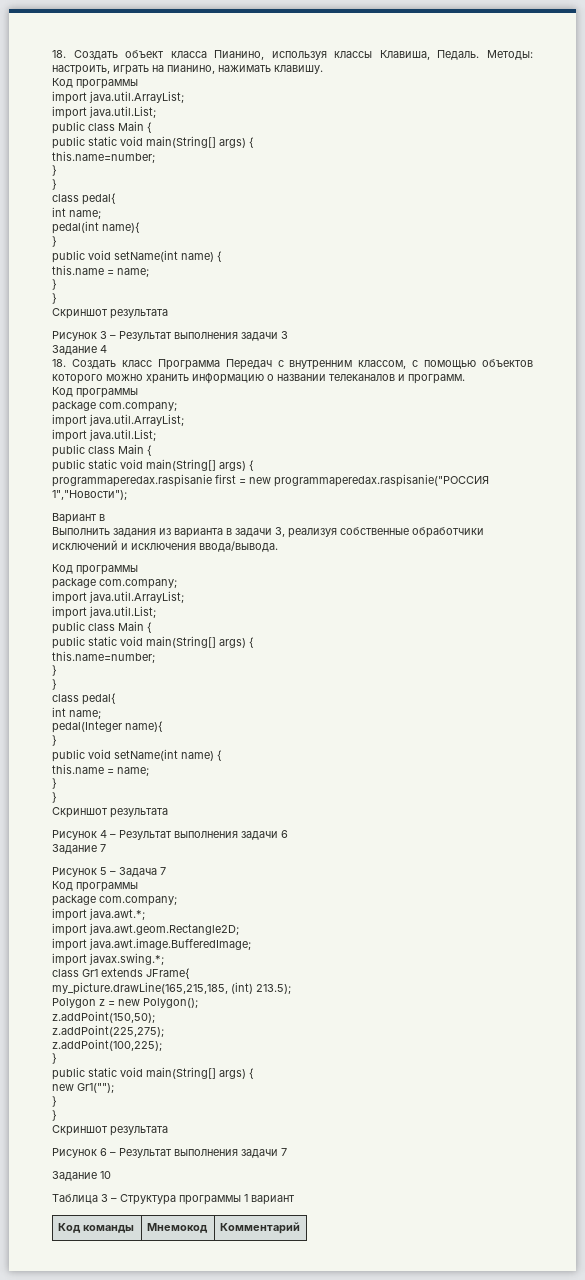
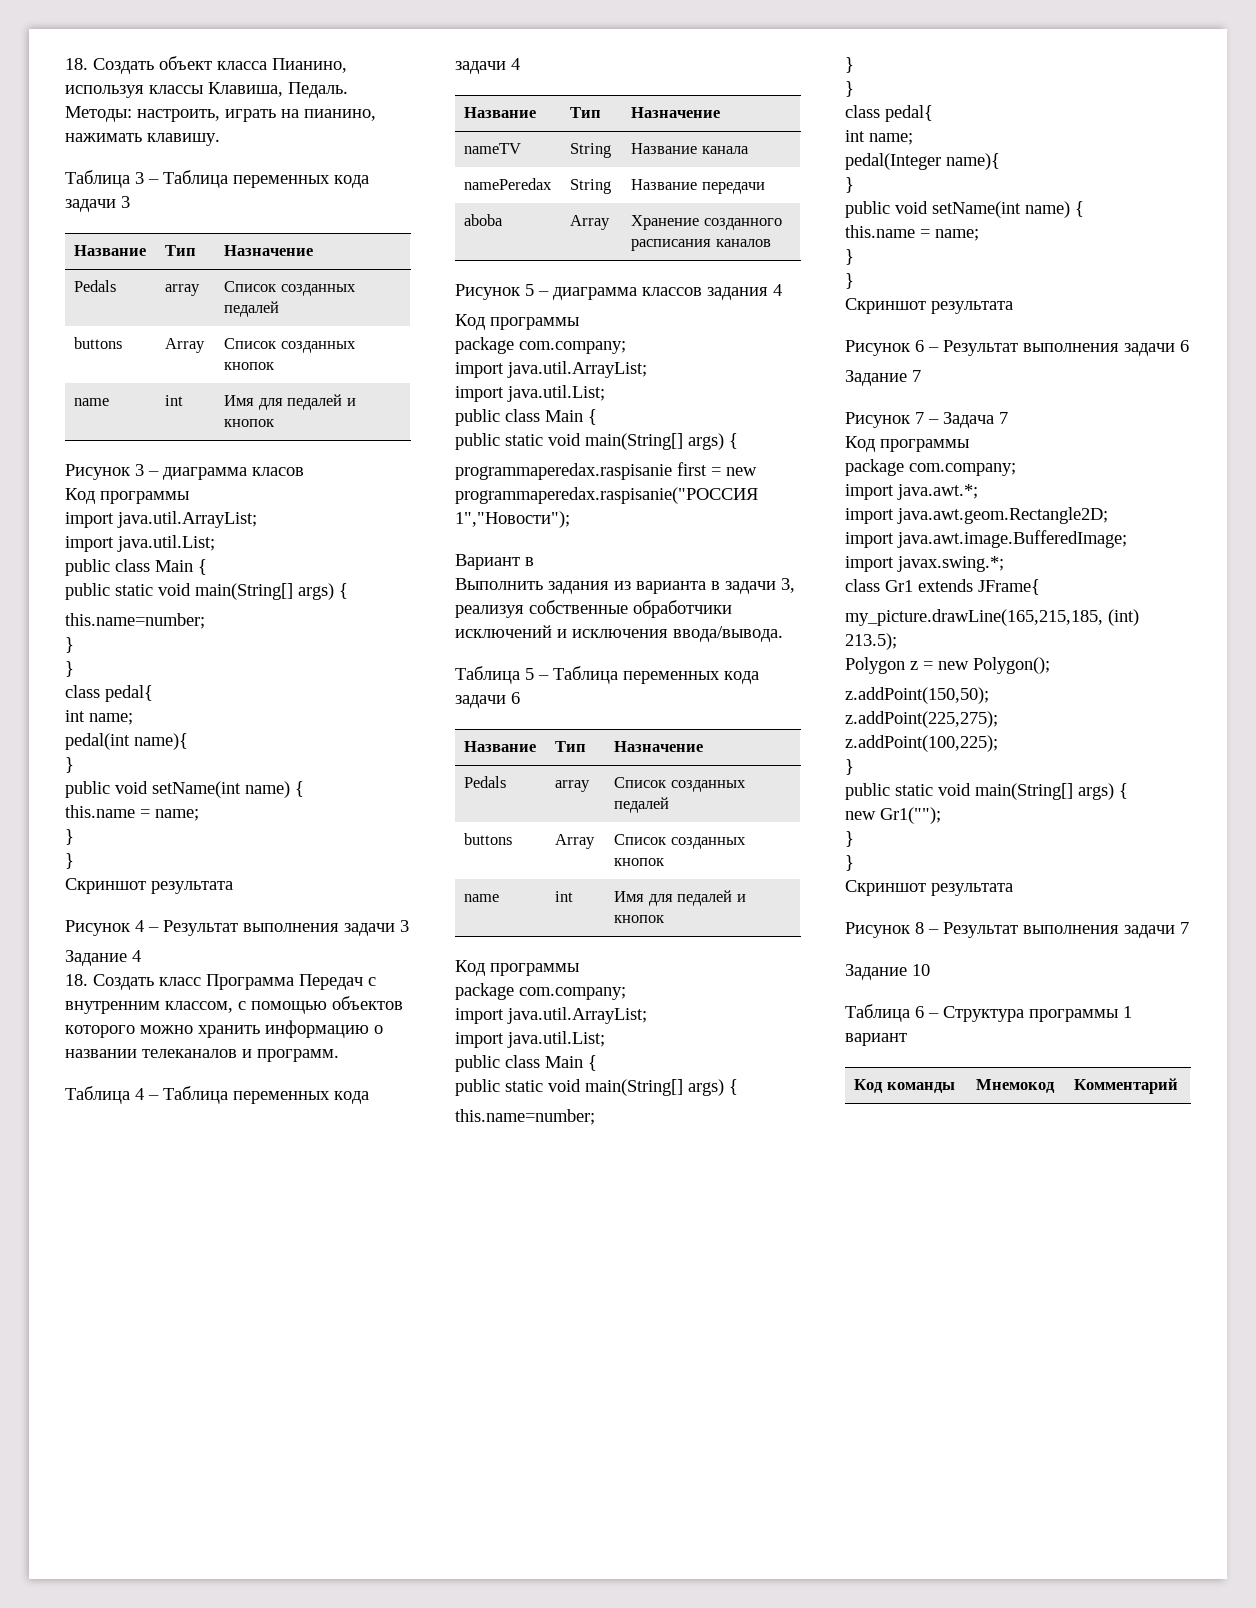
+ Таблица 3 – Таблица переменных кода задачи 3
+ Название | Тип | Назначение
+ Pedals | array | Список созданных педалей
+ buttons | Array | Список созданных кнопок
+ name | int | Имя для педалей и кнопок
+ Рисунок 3 – диаграмма класов
- Рисунок 3 – Результат выполнения задачи 3
+ Рисунок 4 – Результат выполнения задачи 3
+ Таблица 4 – Таблица переменных кода задачи 4
+ Название | Тип | Назначение
+ nameTV | String | Название канала
+ namePeredax | String | Название передачи
+ aboba | Array | Хранение созданного расписания каналов
+ Рисунок 5 – диаграмма классов задания 4
+ Таблица 5 – Таблица переменных кода задачи 6
+ Название | Тип | Назначение
+ Pedals | array | Список созданных педалей
+ buttons | Array | Список созданных кнопок
+ name | int | Имя для педалей и кнопок
- Рисунок 4 – Результат выполнения задачи 6
+ Рисунок 6 – Результат выполнения задачи 6
- Рисунок 5 – Задача 7
+ Рисунок 7 – Задача 7
- Рисунок 6 – Результат выполнения задачи 7
+ Рисунок 8 – Результат выполнения задачи 7
- Таблица 3 – Структура программы 1 вариант
+ Таблица 6 – Структура программы 1 вариант

